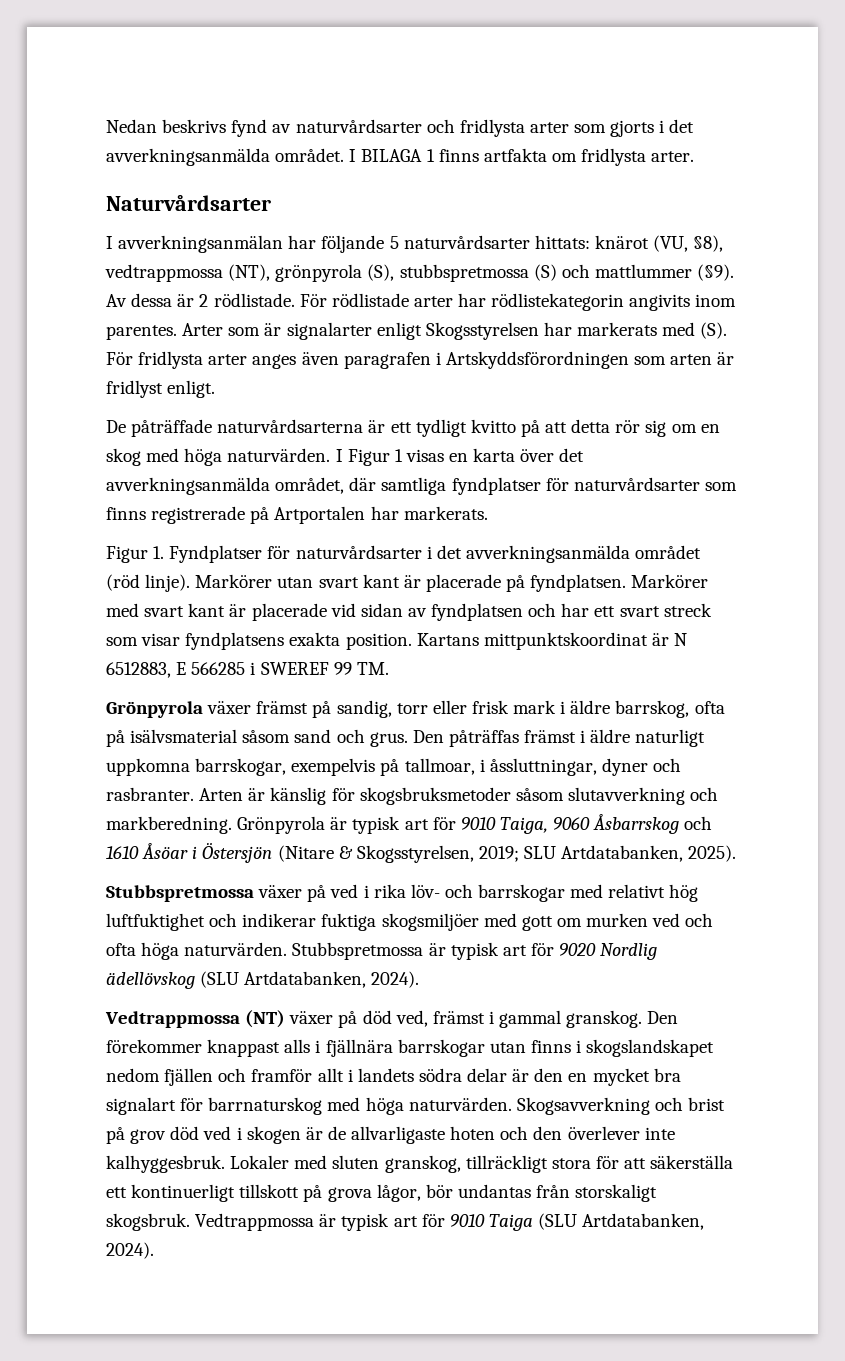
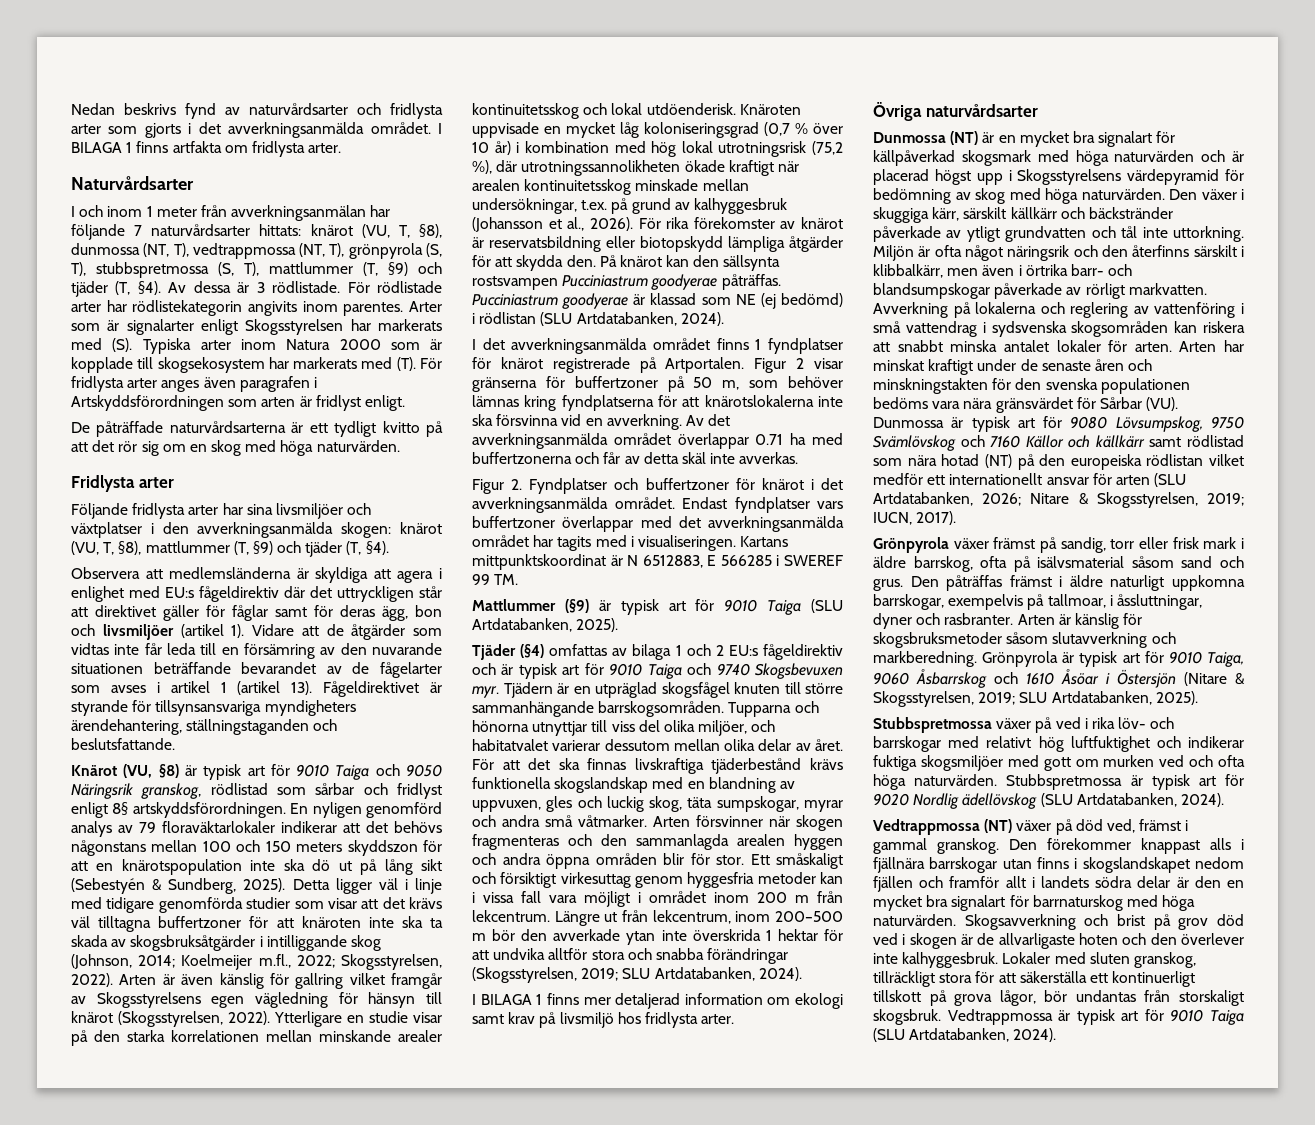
- I avverkningsanmälan har följande 5 naturvårdsarter hittats: knärot (VU, §8), vedtrappmossa (NT), grönpyrola (S), stubbspretmossa (S) och mattlummer (§9).
+ I och inom 1 meter från avverkningsanmälan har följande 7 naturvårdsarter hittats: knärot (VU, T, §8), dunmossa (NT, T), vedtrappmossa (NT, T), grönpyrola (S, T), stubbspretmossa (S, T), mattlummer (T, §9) och tjäder (T, §4).
- Av dessa är 2 rödlistade.
+ Av dessa är 3 rödlistade.
- Arter som är signalarter enligt Skogsstyrelsen har markerats med (S). För fridlysta arter anges även paragrafen i Artskyddsförordningen som arten är fridlyst enligt.
+ Arter som är signalarter enligt Skogsstyrelsen har markerats med (S). Typiska arter inom Natura 2000 som är kopplade till skogsekosystem har markerats med (T). För fridlysta arter anges även paragrafen i Artskyddsförordningen som arten är fridlyst enligt.
- De påträffade naturvårdsarterna är ett tydligt kvitto på att detta rör sig om en skog med höga naturvärden. I Figur 1 visas en karta över det avverkningsanmälda området, där samtliga fyndplatser för naturvårdsarter som finns registrerade på Artportalen har markerats.
- Figur 1. Fyndplatser för naturvårdsarter i det avverkningsanmälda området (röd linje). Markörer utan svart kant är placerade på fyndplatsen. Markörer med svart kant är placerade vid sidan av fyndplatsen och har ett svart streck som visar fyndplatsens exakta position.
+ De påträffade naturvårdsarterna är ett tydligt kvitto på att det rör sig om en skog med höga naturvärden.
+ Fridlysta arter
+ Följande fridlysta arter har sina livsmiljöer och växtplatser i den avverkningsanmälda skogen: knärot (VU, T, §8), mattlummer (T, §9) och tjäder (T, §4).
+ Observera att medlemsländerna är skyldiga att agera i enlighet med EU:s fågeldirektiv där det uttryckligen står att direktivet gäller för fåglar samt för deras ägg, bon och livsmiljöer (artikel 1). Vidare att de åtgärder som vidtas inte får leda till en försämring av den nuvarande situationen beträffande bevarandet av de fågelarter som avses i artikel 1 (artikel 13). Fågeldirektivet är styrande för tillsynsansvariga myndigheters ärendehantering, ställningstaganden och beslutsfattande.
+ Knärot (VU, §8) är typisk art för 9010 Taiga och 9050 Näringsrik granskog, rödlistad som sårbar och fridlyst enligt 8§ artskyddsförordningen. En nyligen genomförd analys av 79 floraväktarlokaler indikerar att det behövs någonstans mellan 100 och 150 meters skyddszon för att en knärotspopulation inte ska dö ut på lång sikt (Sebestyén & Sundberg, 2025). Detta ligger väl i linje med tidigare genomförda studier som visar att det krävs väl tilltagna buffertzoner för att knäroten inte ska ta skada av skogsbruksåtgärder i intilliggande skog (Johnson, 2014; Koelmeijer m.fl., 2022; Skogsstyrelsen, 2022). Arten är även känslig för gallring vilket framgår av Skogsstyrelsens egen vägledning för hänsyn till knärot (Skogsstyrelsen, 2022). Ytterligare en studie visar på den starka korrelationen mellan minskande arealer kontinuitetsskog och lokal utdöenderisk. Knäroten uppvisade en mycket låg koloniseringsgrad (0,7 % över 10 år) i kombination med hög lokal utrotningsrisk (75,2 %), där utrotningssannolikheten ökade kraftigt när arealen kontinuitetsskog minskade mellan undersökningar, t.ex. på grund av kalhyggesbruk (Johansson et al., 2026). För rika förekomster av knärot är reservatsbildning eller biotopskydd lämpliga åtgärder för att skydda den. På knärot kan den sällsynta rostsvampen Pucciniastrum goodyerae påträffas. Pucciniastrum goodyerae är klassad som NE (ej bedömd) i rödlistan (SLU Artdatabanken, 2024).
+ I det avverkningsanmälda området finns 1 fyndplatser för knärot registrerade på Artportalen. Figur 2 visar gränserna för buffertzoner på 50 m, som behöver lämnas kring fyndplatserna för att knärotslokalerna inte ska försvinna vid en avverkning. Av det avverkningsanmälda området överlappar 0.71 ha med buffertzonerna och får av detta skäl inte avverkas.
+ Figur 2. Fyndplatser och buffertzoner för knärot i det avverkningsanmälda området. Endast fyndplatser vars buffertzoner överlappar med det avverkningsanmälda området har tagits med i visualiseringen.
+ Mattlummer (§9) är typisk art för 9010 Taiga (SLU Artdatabanken, 2025).
+ Tjäder (§4) omfattas av bilaga 1 och 2 EU:s fågeldirektiv och är typisk art för 9010 Taiga och 9740 Skogsbevuxen myr. Tjädern är en utpräglad skogsfågel knuten till större sammanhängande barrskogsområden. Tupparna och hönorna utnyttjar till viss del olika miljöer, och habitatvalet varierar dessutom mellan olika delar av året. För att det ska finnas livskraftiga tjäderbestånd krävs funktionella skogslandskap med en blandning av uppvuxen, gles och luckig skog, täta sumpskogar, myrar och andra små våtmarker. Arten försvinner när skogen fragmenteras och den sammanlagda arealen hyggen och andra öppna områden blir för stor. Ett småskaligt och försiktigt virkesuttag genom hyggesfria metoder kan i vissa fall vara möjligt i området inom 200 m från lekcentrum. Längre ut från lekcentrum, inom 200–500 m bör den avverkade ytan inte överskrida 1 hektar för att undvika alltför stora och snabba förändringar (Skogsstyrelsen, 2019; SLU Artdatabanken, 2024).
+ I BILAGA 1 finns mer detaljerad information om ekologi samt krav på livsmiljö hos fridlysta arter.
+ Övriga naturvårdsarter
+ Dunmossa (NT) är en mycket bra signalart för källpåverkad skogsmark med höga naturvärden och är placerad högst upp i Skogsstyrelsens värdepyramid för bedömning av skog med höga naturvärden. Den växer i skuggiga kärr, särskilt källkärr och bäckstränder påverkade av ytligt grundvatten och tål inte uttorkning. Miljön är ofta något näringsrik och den återfinns särskilt i klibbalkärr, men även i örtrika barr- och blandsumpskogar påverkade av rörligt markvatten. Avverkning på lokalerna och reglering av vattenföring i små vattendrag i sydsvenska skogsområden kan riskera att snabbt minska antalet lokaler för arten. Arten har minskat kraftigt under de senaste åren och minskningstakten för den svenska populationen bedöms vara nära gränsvärdet för Sårbar (VU). Dunmossa är typisk art för 9080 Lövsumpskog, 9750 Svämlövskog och 7160 Källor och källkärr samt rödlistad som nära hotad (NT) på den europeiska rödlistan vilket medför ett internationellt ansvar för arten (SLU Artdatabanken, 2026; Nitare & Skogsstyrelsen, 2019; IUCN, 2017).

